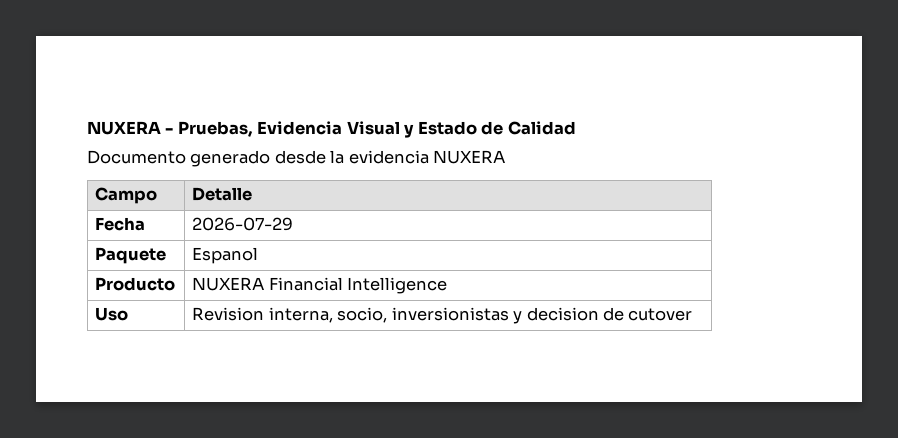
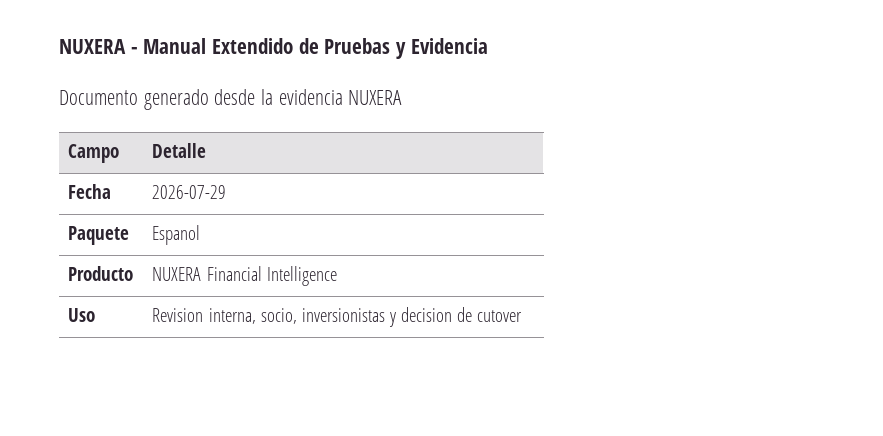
- NUXERA - Pruebas, Evidencia Visual y Estado de Calidad
+ NUXERA - Manual Extendido de Pruebas y Evidencia

